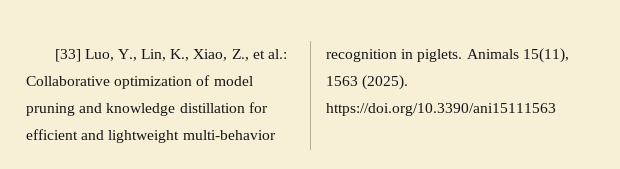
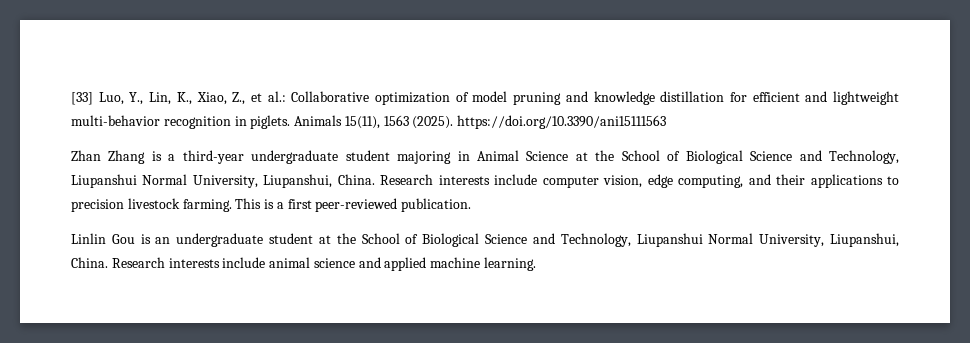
+ Zhan Zhang is a third-year undergraduate student majoring in Animal Science at the School of Biological Science and Technology, Liupanshui Normal University, Liupanshui, China. Research interests include computer vision, edge computing, and their applications to precision livestock farming. This is a first peer-reviewed publication.
+ Linlin Gou is an undergraduate student at the School of Biological Science and Technology, Liupanshui Normal University, Liupanshui, China. Research interests include animal science and applied machine learning.

